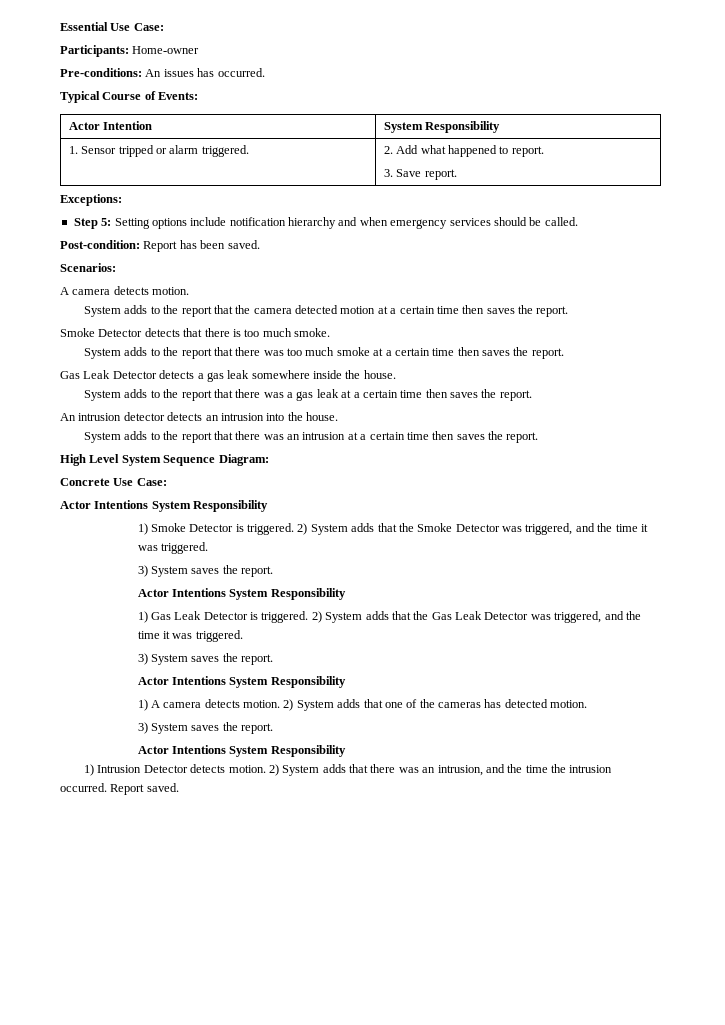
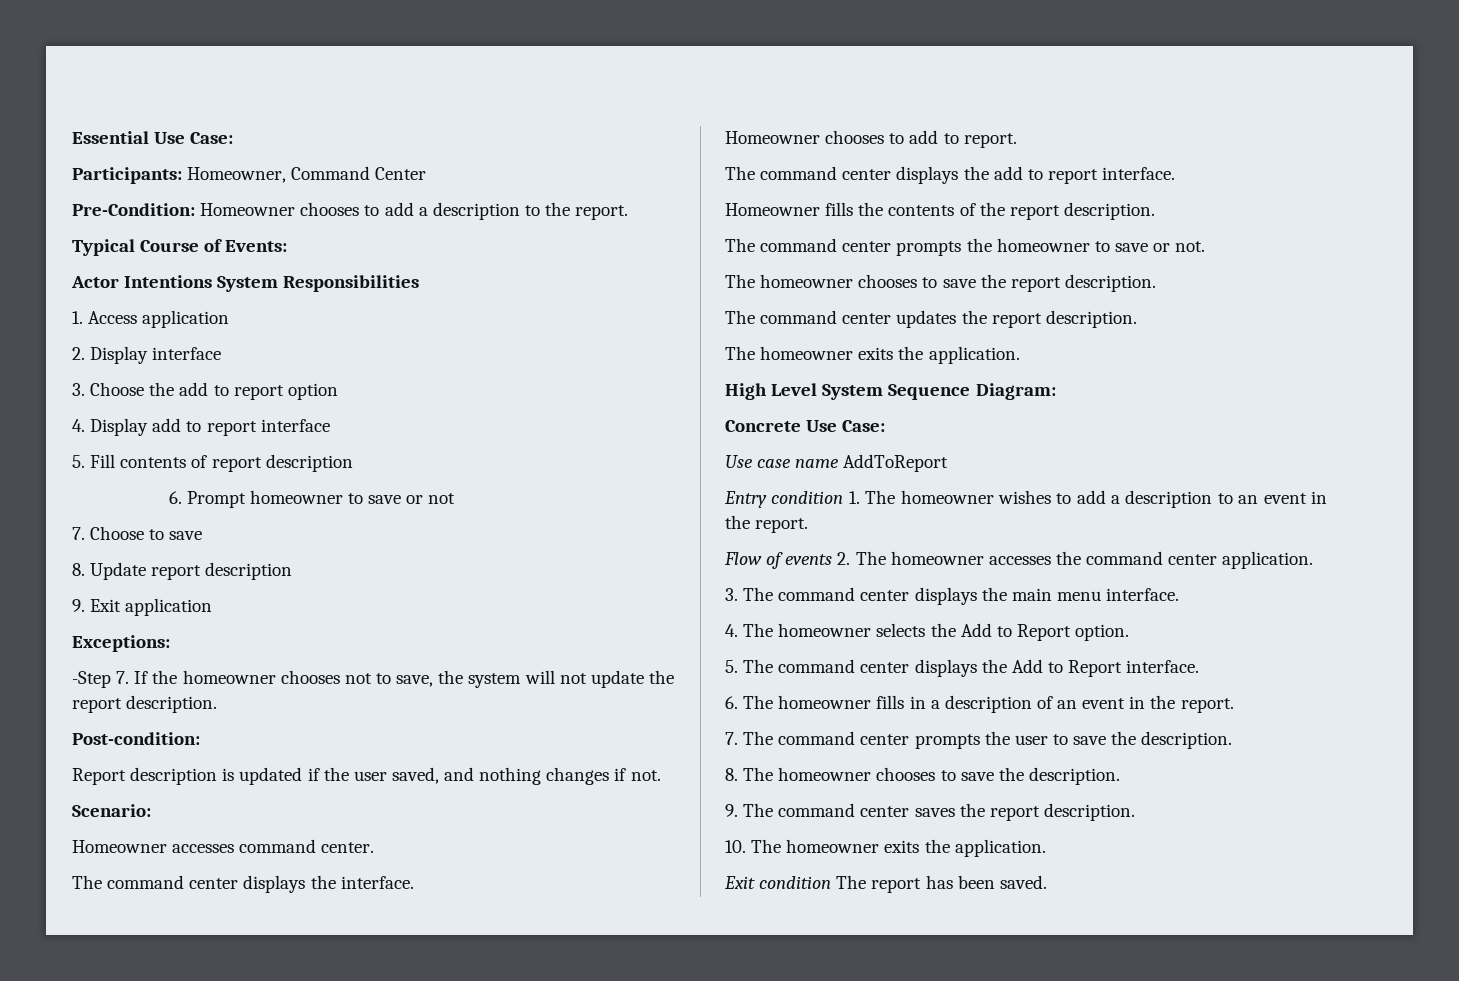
- Participants: Home-owner
- Pre-conditions: An issues has occurred.
+ Participants: Homeowner, Command Center
+ Pre-Condition: Homeowner chooses to add a description to the report.
  Typical Course of Events:
- Actor Intention | System Responsibility
- 1. Sensor tripped or alarm triggered. | 2. Add what happened to report.
- 3. Save report.
+ Actor Intentions System Responsibilities
+ 1. Access application
+ 2. Display interface
+ 3. Choose the add to report option
+ 4. Display add to report interface
+ 5. Fill contents of report description
+ 6. Prompt homeowner to save or not
+ 7. Choose to save
+ 8. Update report description
+ 9. Exit application
  Exceptions:
- Step 5: Setting options include notification hierarchy and when emergency services should be called.
- Post-condition: Report has been saved.
- Scenarios:
- A camera detects motion.
- System adds to the report that the camera detected motion at a certain time then saves the report.
- Smoke Detector detects that there is too much smoke.
- System adds to the report that there was too much smoke at a certain time then saves the report.
- Gas Leak Detector detects a gas leak somewhere inside the house.
- System adds to the report that there was a gas leak at a certain time then saves the report.
- An intrusion detector detects an intrusion into the house.
- System adds to the report that there was an intrusion at a certain time then saves the report.
+ -Step 7. If the homeowner chooses not to save, the system will not update the report description.
+ Post-condition:
+ Report description is updated if the user saved, and nothing changes if not.
+ Scenario:
+ Homeowner accesses command center.
+ The command center displays the interface.
+ Homeowner chooses to add to report.
+ The command center displays the add to report interface.
+ Homeowner fills the contents of the report description.
+ The command center prompts the homeowner to save or not.
+ The homeowner chooses to save the report description.
+ The command center updates the report description.
+ The homeowner exits the application.
  Concrete Use Case:
- Actor Intentions System Responsibility
- 1) Smoke Detector is triggered. 2) System adds that the Smoke Detector was triggered, and the time it was triggered.
- 3) System saves the report.
- Actor Intentions System Responsibility
- 1) Gas Leak Detector is triggered. 2) System adds that the Gas Leak Detector was triggered, and the time it was triggered.
- 3) System saves the report.
- Actor Intentions System Responsibility
- 1) A camera detects motion. 2) System adds that one of the cameras has detected motion.
- 3) System saves the report.
- Actor Intentions System Responsibility
- 1) Intrusion Detector detects motion. 2) System adds that there was an intrusion, and the time the intrusion occurred. Report saved.
+ Use case name AddToReport
+ Entry condition 1. The homeowner wishes to add a description to an event in the report.
+ Flow of events 2. The homeowner accesses the command center application.
+ 3. The command center displays the main menu interface.
+ 4. The homeowner selects the Add to Report option.
+ 5. The command center displays the Add to Report interface.
+ 6. The homeowner fills in a description of an event in the report.
+ 7. The command center prompts the user to save the description.
+ 8. The homeowner chooses to save the description.
+ 9. The command center saves the report description.
+ 10. The homeowner exits the application.
+ Exit condition The report has been saved.

